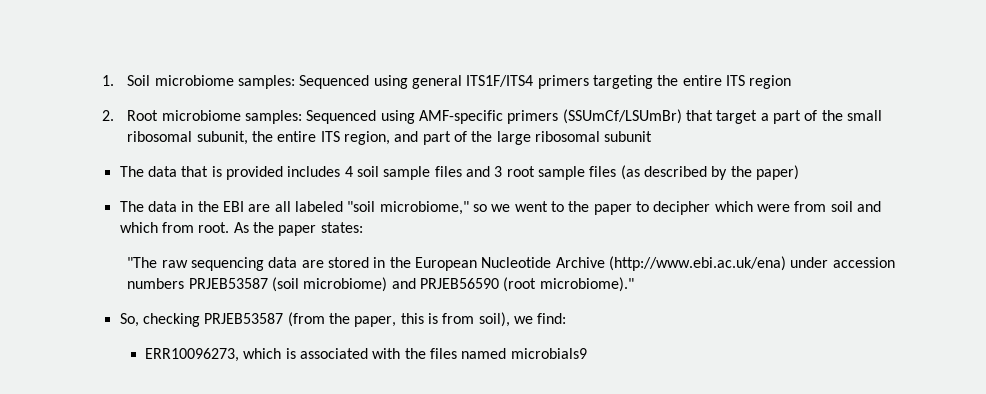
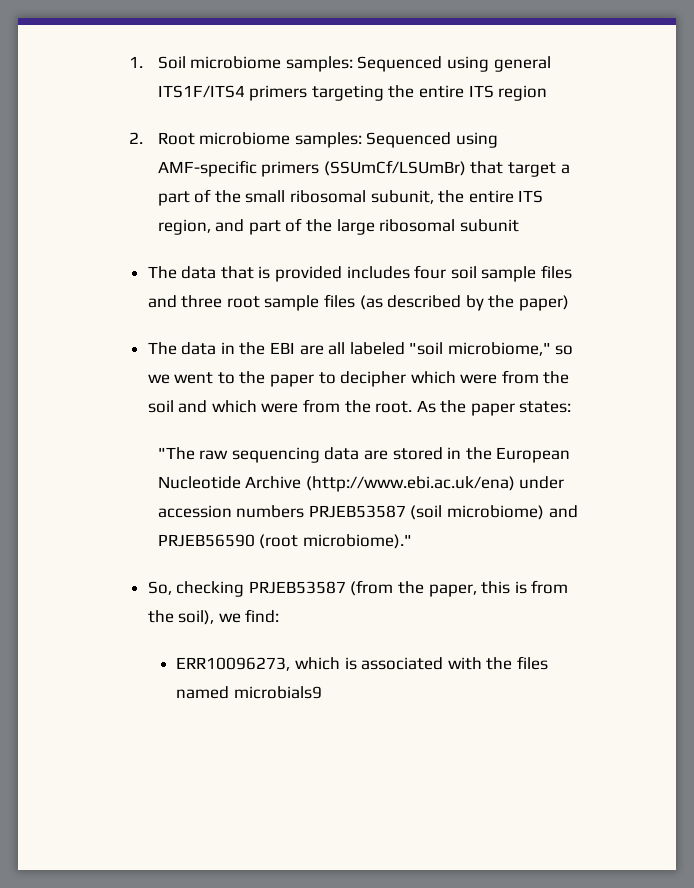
- The data that is provided includes 4 soil sample files and 3 root sample files (as described by the paper)
+ The data that is provided includes four soil sample files and three root sample files (as described by the paper)
- The data in the EBI are all labeled "soil microbiome," so we went to the paper to decipher which were from soil and which from root.
+ The data in the EBI are all labeled "soil microbiome," so we went to the paper to decipher which were from the soil and which were from the root.
- So, checking PRJEB53587 (from the paper, this is from soil), we find:
+ So, checking PRJEB53587 (from the paper, this is from the soil), we find:

